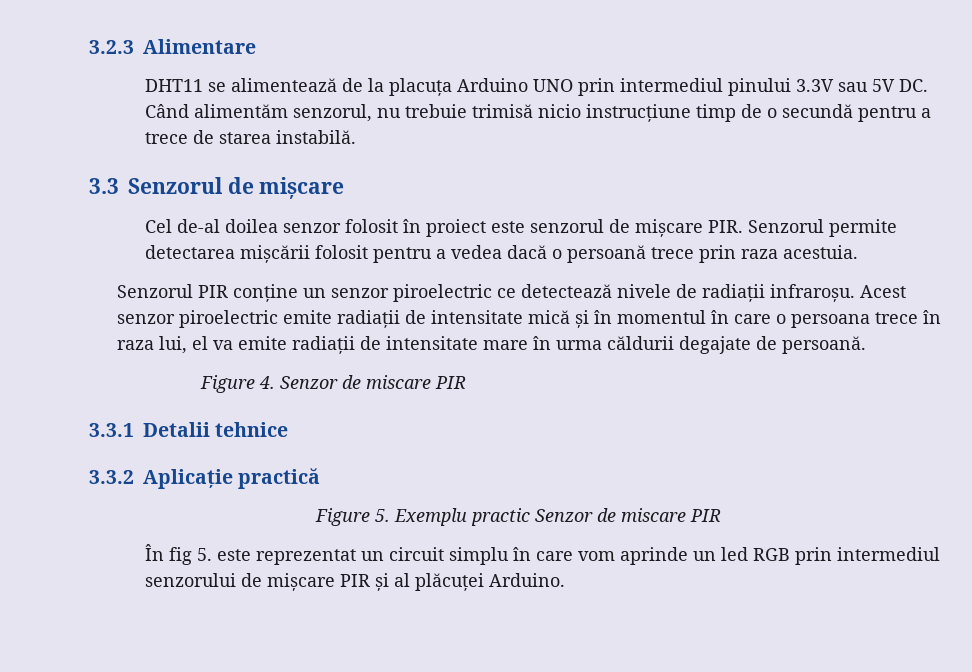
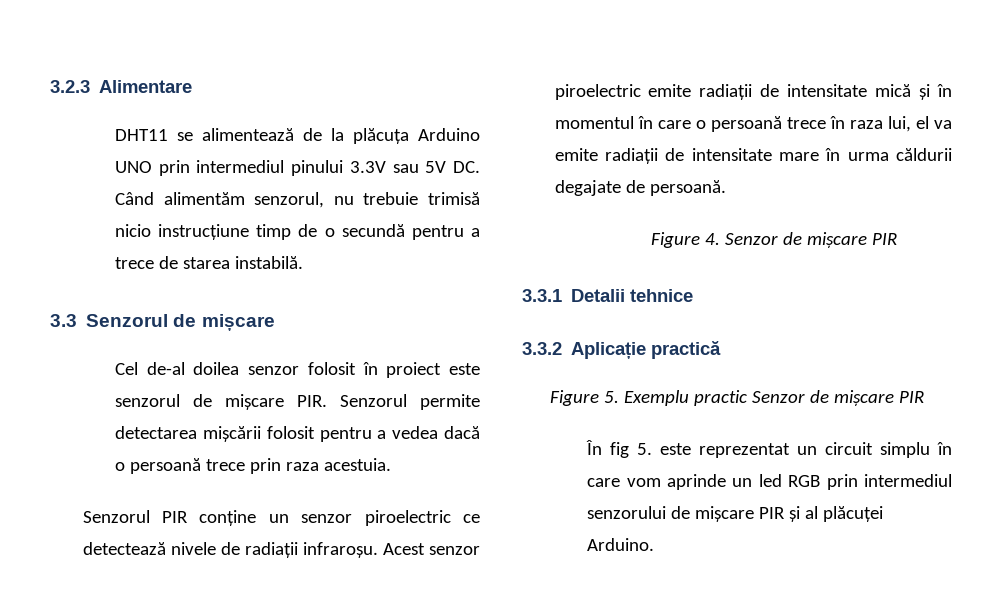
- DHT11 se alimentează de la placuța Arduino UNO prin intermediul pinului 3.3V sau 5V DC. Când alimentăm senzorul, nu trebuie trimisă nicio instrucțiune timp de o secundă pentru a trece de starea instabilă.
+ DHT11 se alimentează de la plăcuța Arduino UNO prin intermediul pinului 3.3V sau 5V DC. Când alimentăm senzorul, nu trebuie trimisă nicio instrucțiune timp de o secundă pentru a trece de starea instabilă.
- Acest senzor piroelectric emite radiații de intensitate mică și în momentul în care o persoana trece în raza lui, el va emite radiații de intensitate mare în urma căldurii degajate de persoană.
+ Acest senzor piroelectric emite radiații de intensitate mică și în momentul în care o persoană trece în raza lui, el va emite radiații de intensitate mare în urma căldurii degajate de persoană.
- Figure 4. Senzor de miscare PIR
+ Figure 4. Senzor de mișcare PIR
- Figure 5. Exemplu practic Senzor de miscare PIR
+ Figure 5. Exemplu practic Senzor de mișcare PIR

